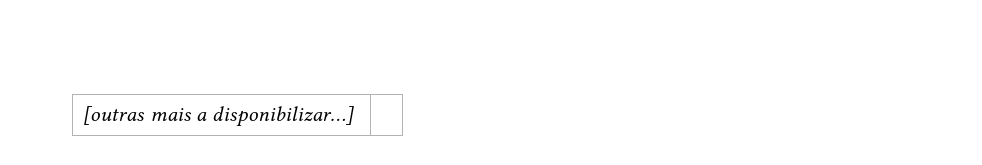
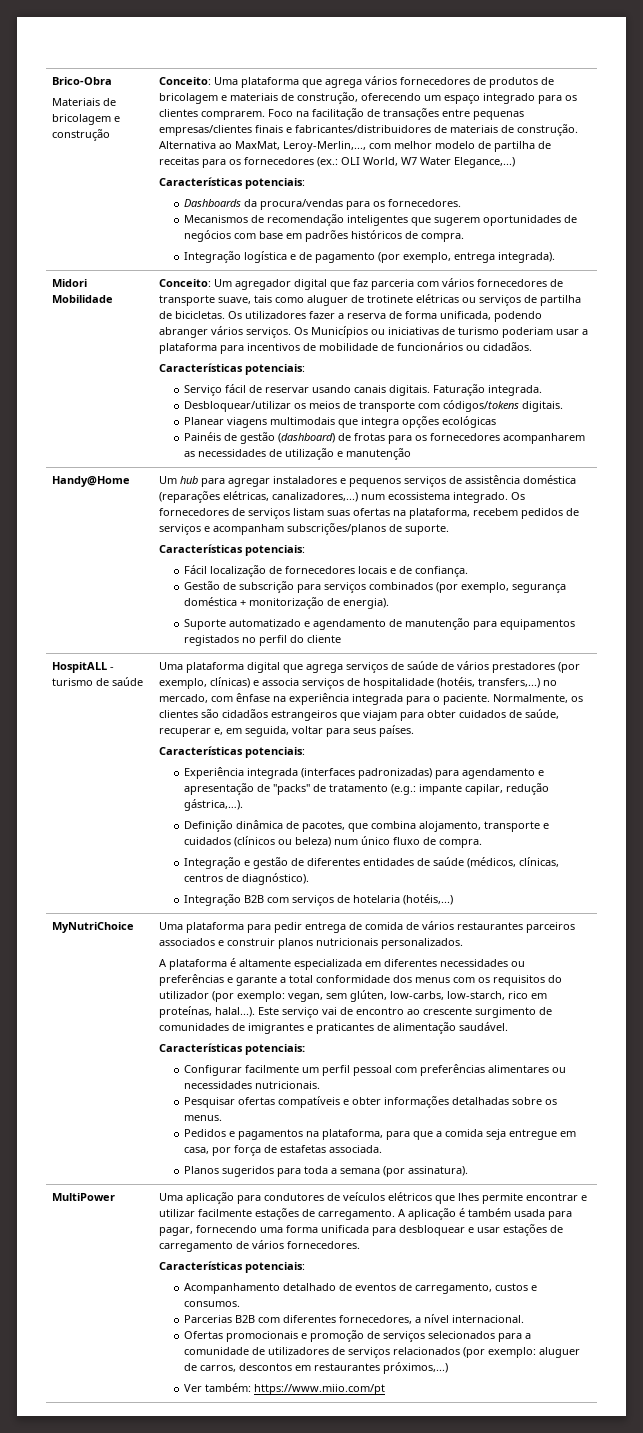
- [outras mais a disponibilizar…]
+ Brico-Obra
+ Materiais de bricolagem e construção | Conceito: Uma plataforma que agrega vários fornecedores de produtos de bricolagem e materiais de construção, oferecendo um espaço integrado para os clientes comprarem. Foco na facilitação de transações entre pequenas empresas/clientes finais e fabricantes/distribuidores de materiais de construção. Alternativa ao MaxMat, Leroy-Merlin,..., com melhor modelo de partilha de receitas para os fornecedores (ex.: OLI World, W7 Water Elegance,...)
+ Características potenciais:
+ Dashboards da procura/vendas para os fornecedores.
+ Mecanismos de recomendação inteligentes que sugerem oportunidades de negócios com base em padrões históricos de compra.
+ Integração logística e de pagamento (por exemplo, entrega integrada).
+ Midori Mobilidade | Conceito: Um agregador digital que faz parceria com vários fornecedores de transporte suave, tais como aluguer de trotinete elétricas ou serviços de partilha de bicicletas. Os utilizadores fazer a reserva de forma unificada, podendo abranger vários serviços. Os Municípios ou iniciativas de turismo poderiam usar a plataforma para incentivos de mobilidade de funcionários ou cidadãos.
+ Características potenciais:
+ Serviço fácil de reservar usando canais digitais. Faturação integrada.
+ Desbloquear/utilizar os meios de transporte com códigos/tokens digitais.
+ Planear viagens multimodais que integra opções ecológicas
+ Painéis de gestão (dashboard) de frotas para os fornecedores acompanharem as necessidades de utilização e manutenção
+ Handy@Home | Um hub para agregar instaladores e pequenos serviços de assistência doméstica (reparações elétricas, canalizadores,...) num ecossistema integrado. Os fornecedores de serviços listam suas ofertas na plataforma, recebem pedidos de serviços e acompanham subscrições/planos de suporte.
+ Características potenciais:
+ Fácil localização de fornecedores locais e de confiança.
+ Gestão de subscrição para serviços combinados (por exemplo, segurança doméstica + monitorização de energia).
+ Suporte automatizado e agendamento de manutenção para equipamentos registados no perfil do cliente
+ HospitALL - turismo de saúde | Uma plataforma digital que agrega serviços de saúde de vários prestadores (por exemplo, clínicas) e associa serviços de hospitalidade (hotéis, transfers,...) no mercado, com ênfase na experiência integrada para o paciente. Normalmente, os clientes são cidadãos estrangeiros que viajam para obter cuidados de saúde, recuperar e, em seguida, voltar para seus países.
+ Características potenciais:
+ Experiência integrada (interfaces padronizadas) para agendamento e apresentação de "packs" de tratamento (e.g.: impante capilar, redução gástrica,…).
+ Definição dinâmica de pacotes, que combina alojamento, transporte e cuidados (clínicos ou beleza) num único fluxo de compra.
+ Integração e gestão de diferentes entidades de saúde (médicos, clínicas, centros de diagnóstico).
+ Integração B2B com serviços de hotelaria (hotéis,...)
+ MyNutriChoice | Uma plataforma para pedir entrega de comida de vários restaurantes parceiros associados e construir planos nutricionais personalizados.
+ A plataforma é altamente especializada em diferentes necessidades ou preferências e garante a total conformidade dos menus com os requisitos do utilizador (por exemplo: vegan, sem glúten, low-carbs, low-starch, rico em proteínas, halal...). Este serviço vai de encontro ao crescente surgimento de comunidades de imigrantes e praticantes de alimentação saudável.
+ Características potenciais:
+ Configurar facilmente um perfil pessoal com preferências alimentares ou necessidades nutricionais.
+ Pesquisar ofertas compatíveis e obter informações detalhadas sobre os menus.
+ Pedidos e pagamentos na plataforma, para que a comida seja entregue em casa, por força de estafetas associada.
+ Planos sugeridos para toda a semana (por assinatura).
+ MultiPower | Uma aplicação para condutores de veículos elétricos que lhes permite encontrar e utilizar facilmente estações de carregamento. A aplicação é também usada para pagar, fornecendo uma forma unificada para desbloquear e usar estações de carregamento de vários fornecedores.
+ Características potenciais:
+ Acompanhamento detalhado de eventos de carregamento, custos e consumos.
+ Parcerias B2B com diferentes fornecedores, a nível internacional.
+ Ofertas promocionais e promoção de serviços selecionados para a comunidade de utilizadores de serviços relacionados (por exemplo: aluguer de carros, descontos em restaurantes próximos,...)
+ Ver também: https://www.miio.com/pt

